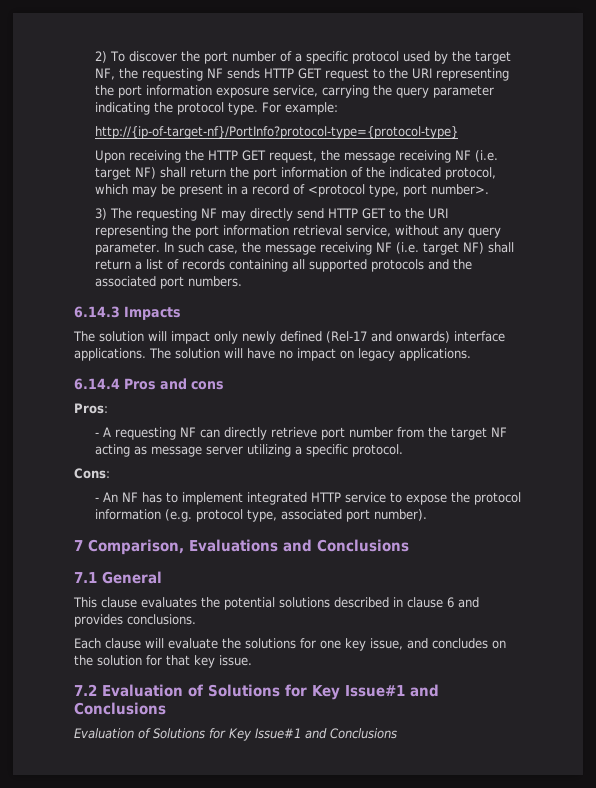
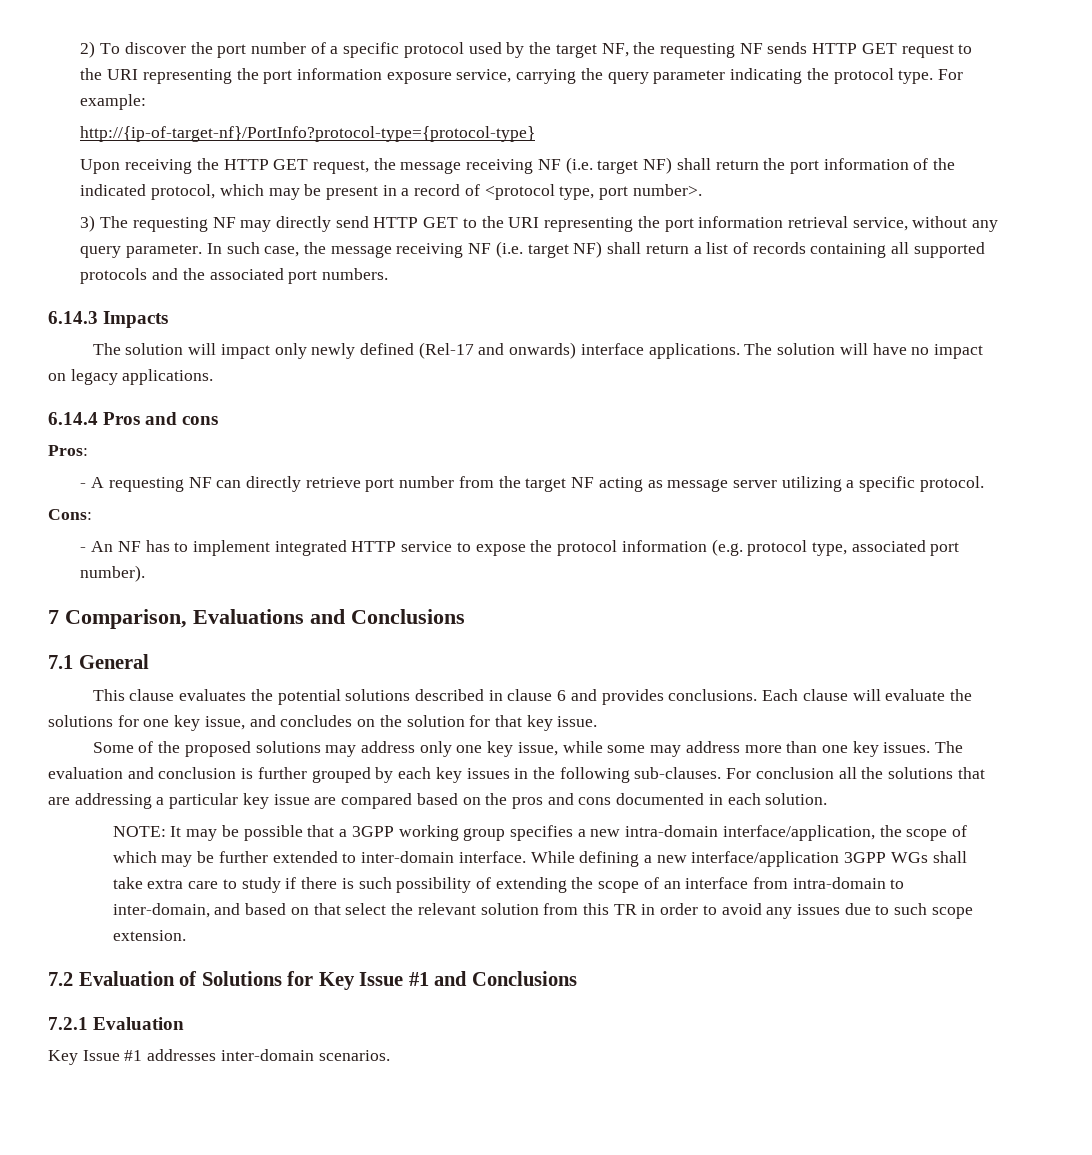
- This clause evaluates the potential solutions described in clause 6 and provides conclusions.
- Each clause will evaluate the solutions for one key issue, and concludes on the solution for that key issue.
+ This clause evaluates the potential solutions described in clause 6 and provides conclusions. Each clause will evaluate the solutions for one key issue, and concludes on the solution for that key issue.
+ Some of the proposed solutions may address only one key issue, while some may address more than one key issues. The evaluation and conclusion is further grouped by each key issues in the following sub-clauses. For conclusion all the solutions that are addressing a particular key issue are compared based on the pros and cons documented in each solution.
+ NOTE: It may be possible that a 3GPP working group specifies a new intra-domain interface/application, the scope of which may be further extended to inter-domain interface. While defining a new interface/application 3GPP WGs shall take extra care to study if there is such possibility of extending the scope of an interface from intra-domain to inter-domain, and based on that select the relevant solution from this TR in order to avoid any issues due to such scope extension.
- 7.2 Evaluation of Solutions for Key Issue#1 and Conclusions
- Evaluation of Solutions for Key Issue#1 and Conclusions
+ 7.2 Evaluation of Solutions for Key Issue #1 and Conclusions
+ 7.2.1 Evaluation
+ Key Issue #1 addresses inter-domain scenarios.

